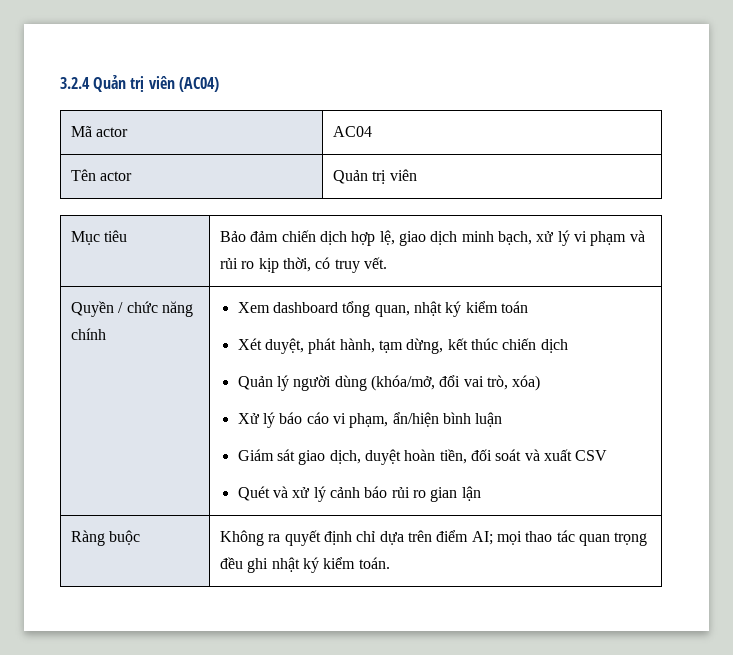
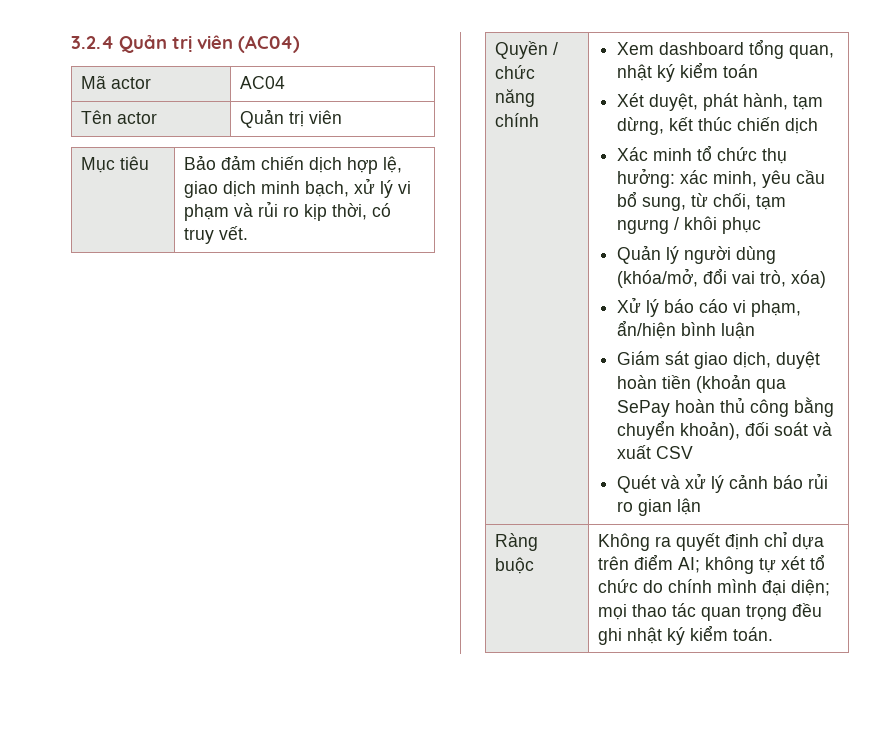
+ Xác minh tổ chức thụ hưởng: xác minh, yêu cầu bổ sung, từ chối, tạm ngưng / khôi phục
- Giám sát giao dịch, duyệt hoàn tiền, đối soát và xuất CSV
+ Giám sát giao dịch, duyệt hoàn tiền (khoản qua SePay hoàn thủ công bằng chuyển khoản), đối soát và xuất CSV
- Ràng buộc | Không ra quyết định chỉ dựa trên điểm AI; mọi thao tác quan trọng đều ghi nhật ký kiểm toán.
+ Ràng buộc | Không ra quyết định chỉ dựa trên điểm AI; không tự xét tổ chức do chính mình đại diện; mọi thao tác quan trọng đều ghi nhật ký kiểm toán.

